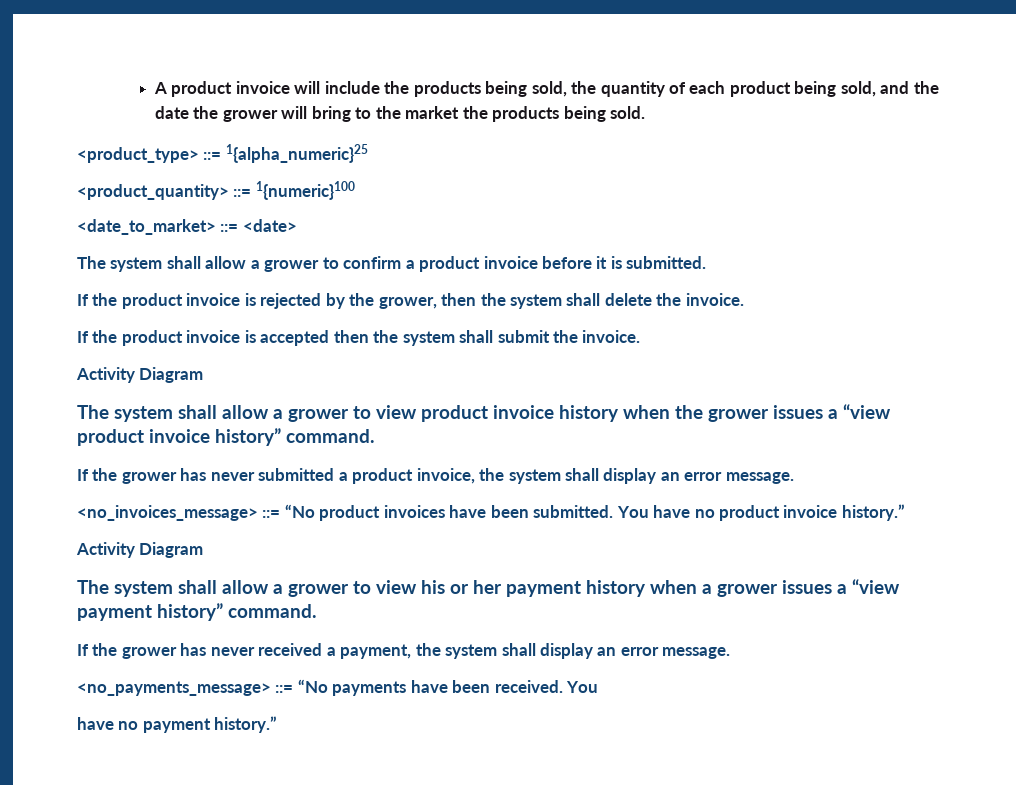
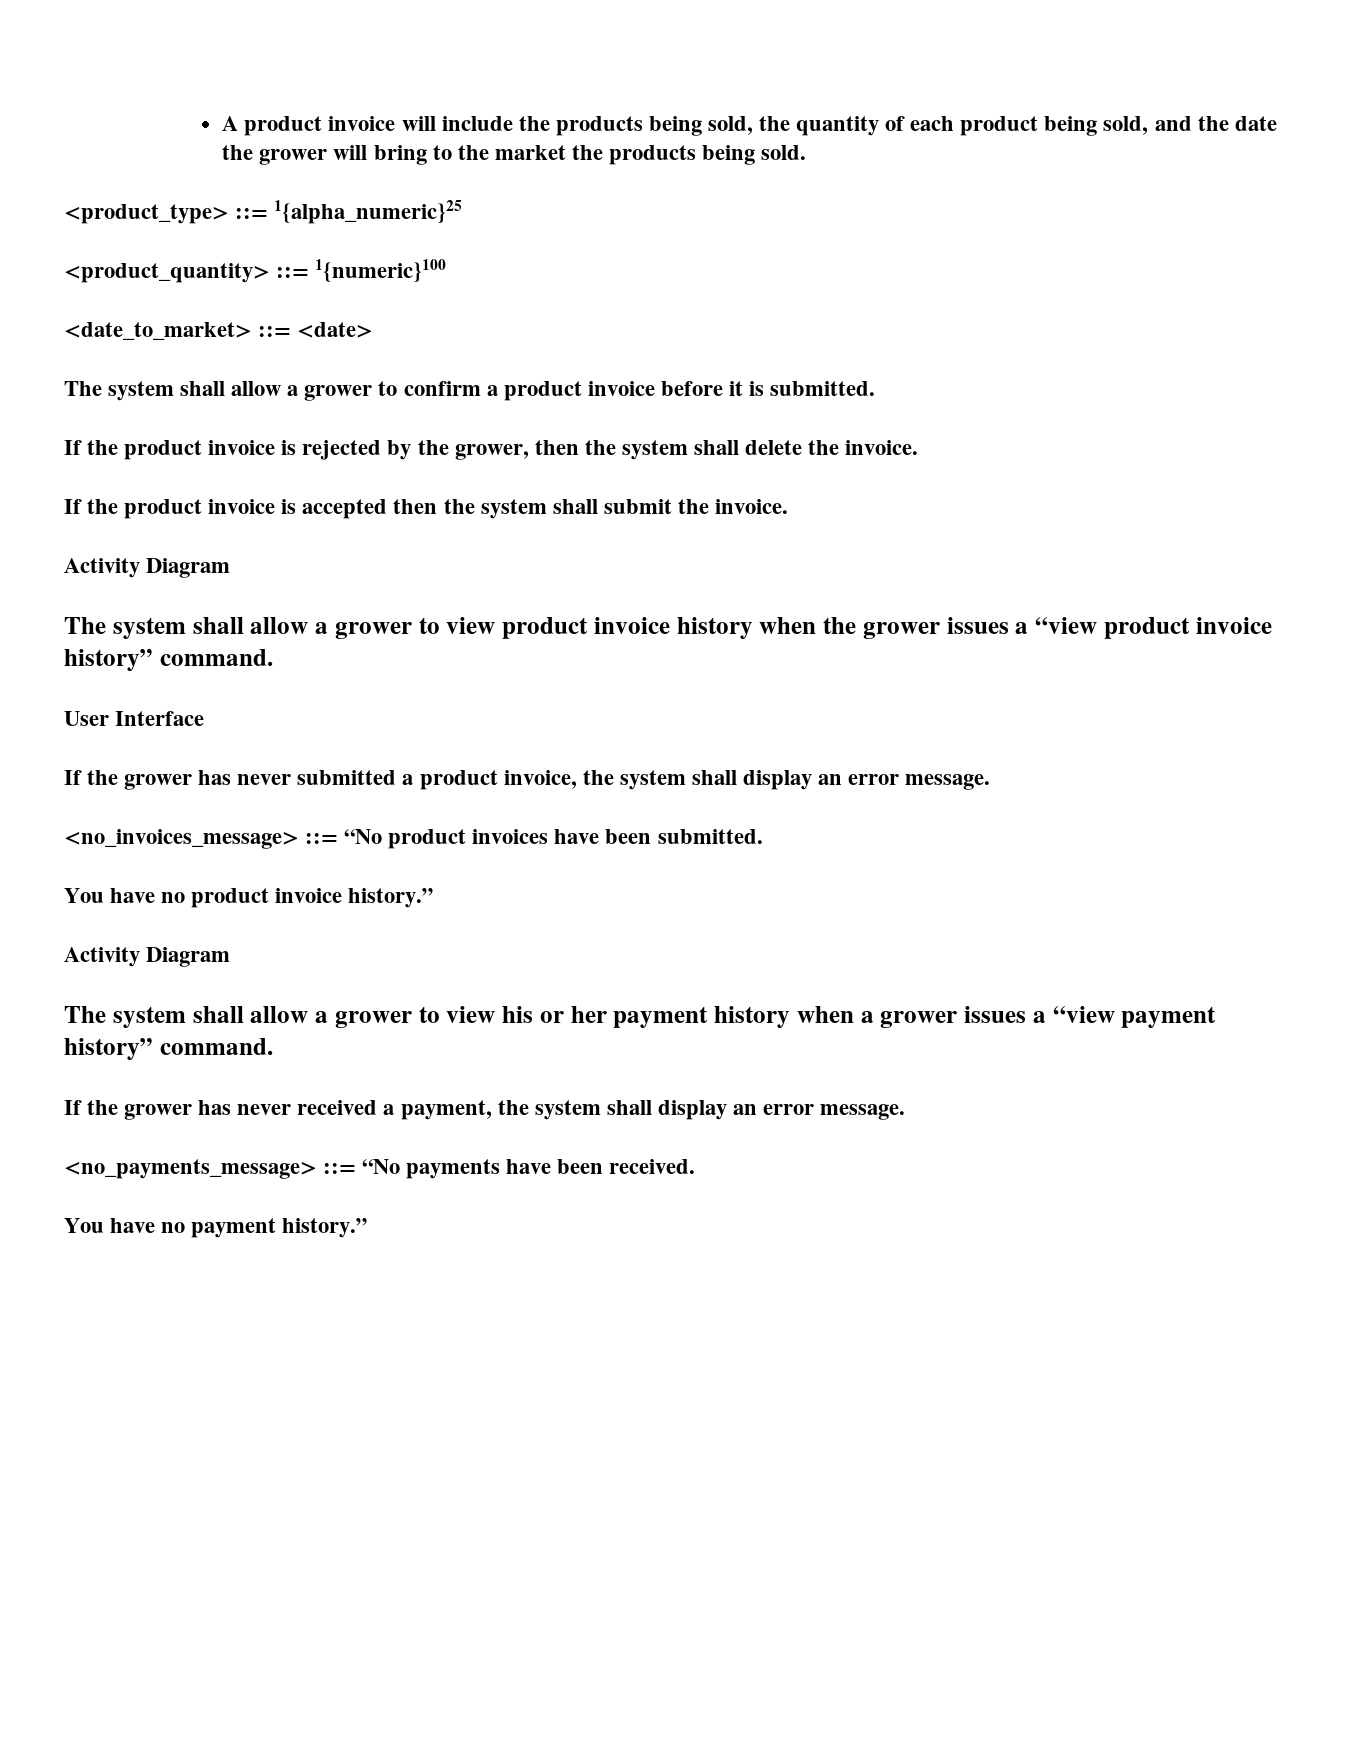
+ User Interface
- <no_invoices_message> ::= “No product invoices have been submitted. You have no product invoice history.”
+ <no_invoices_message> ::= “No product invoices have been submitted.
+ You have no product invoice history.”
- <no_payments_message> ::= “No payments have been received. You
- have no payment history.”
+ <no_payments_message> ::= “No payments have been received.
+ You have no payment history.”

